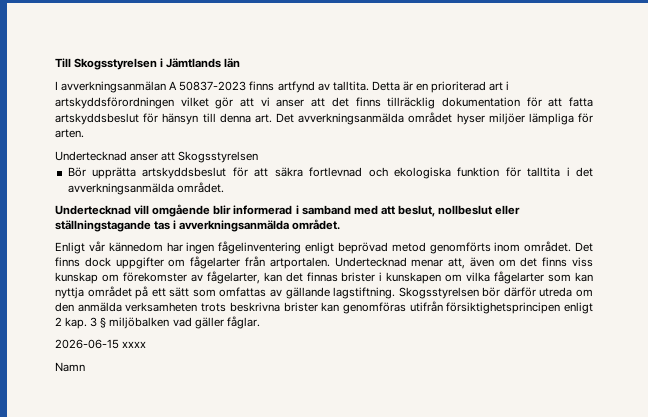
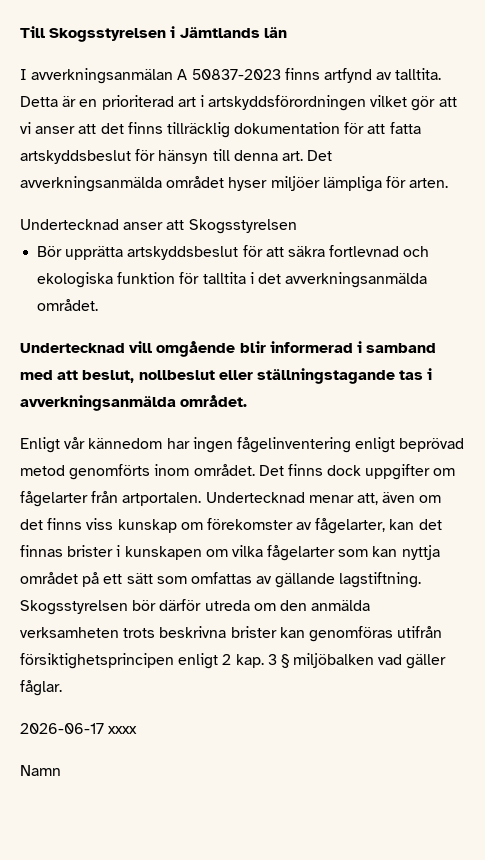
- 2026-06-15 xxxx
+ 2026-06-17 xxxx

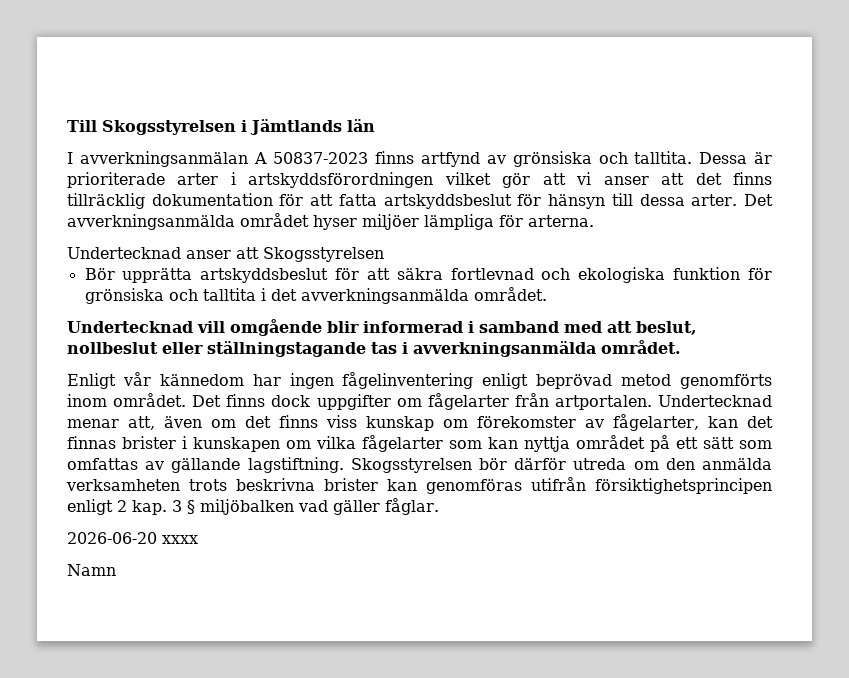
- I avverkningsanmälan A 50837-2023 finns artfynd av talltita. Detta är en prioriterad art i artskyddsförordningen vilket gör att vi anser att det finns tillräcklig dokumentation för att fatta artskyddsbeslut för hänsyn till denna art. Det avverkningsanmälda området hyser miljöer lämpliga för arten.
+ I avverkningsanmälan A 50837-2023 finns artfynd av grönsiska och talltita. Dessa är prioriterade arter i artskyddsförordningen vilket gör att vi anser att det finns tillräcklig dokumentation för att fatta artskyddsbeslut för hänsyn till dessa arter. Det avverkningsanmälda området hyser miljöer lämpliga för arterna.
- Bör upprätta artskyddsbeslut för att säkra fortlevnad och ekologiska funktion för talltita i det avverkningsanmälda området.
+ Bör upprätta artskyddsbeslut för att säkra fortlevnad och ekologiska funktion för grönsiska och talltita i det avverkningsanmälda området.
- 2026-06-17 xxxx
+ 2026-06-20 xxxx

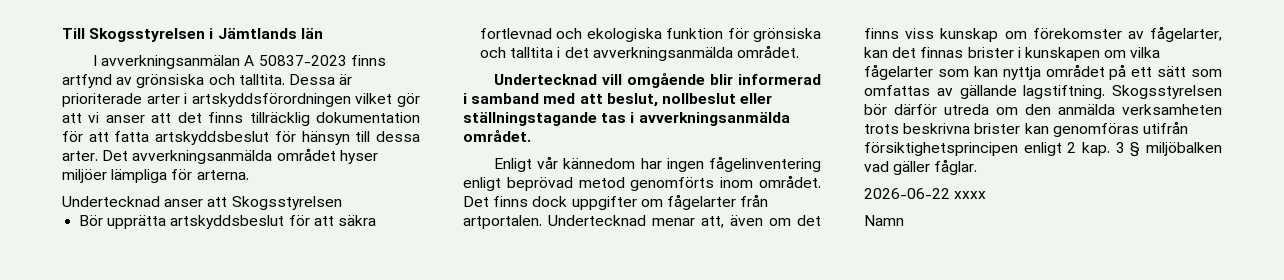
- 2026-06-20 xxxx
+ 2026-06-22 xxxx

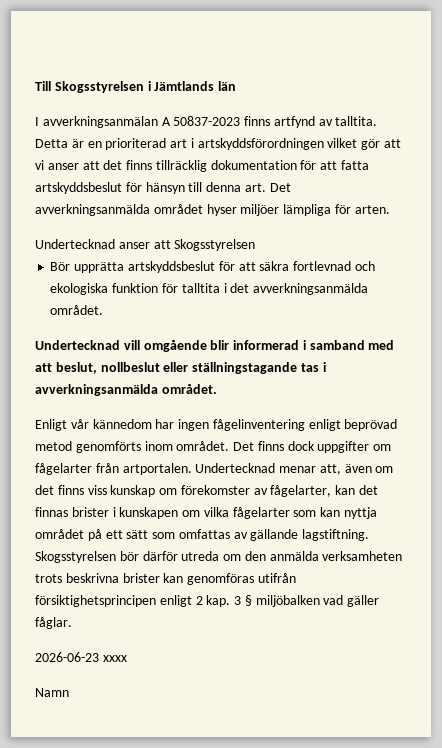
- I avverkningsanmälan A 50837-2023 finns artfynd av grönsiska och talltita. Dessa är prioriterade arter i artskyddsförordningen vilket gör att vi anser att det finns tillräcklig dokumentation för att fatta artskyddsbeslut för hänsyn till dessa arter. Det avverkningsanmälda området hyser miljöer lämpliga för arterna.
+ I avverkningsanmälan A 50837-2023 finns artfynd av talltita. Detta är en prioriterad art i artskyddsförordningen vilket gör att vi anser att det finns tillräcklig dokumentation för att fatta artskyddsbeslut för hänsyn till denna art. Det avverkningsanmälda området hyser miljöer lämpliga för arten.
- Bör upprätta artskyddsbeslut för att säkra fortlevnad och ekologiska funktion för grönsiska och talltita i det avverkningsanmälda området.
+ Bör upprätta artskyddsbeslut för att säkra fortlevnad och ekologiska funktion för talltita i det avverkningsanmälda området.
- 2026-06-22 xxxx
+ 2026-06-23 xxxx

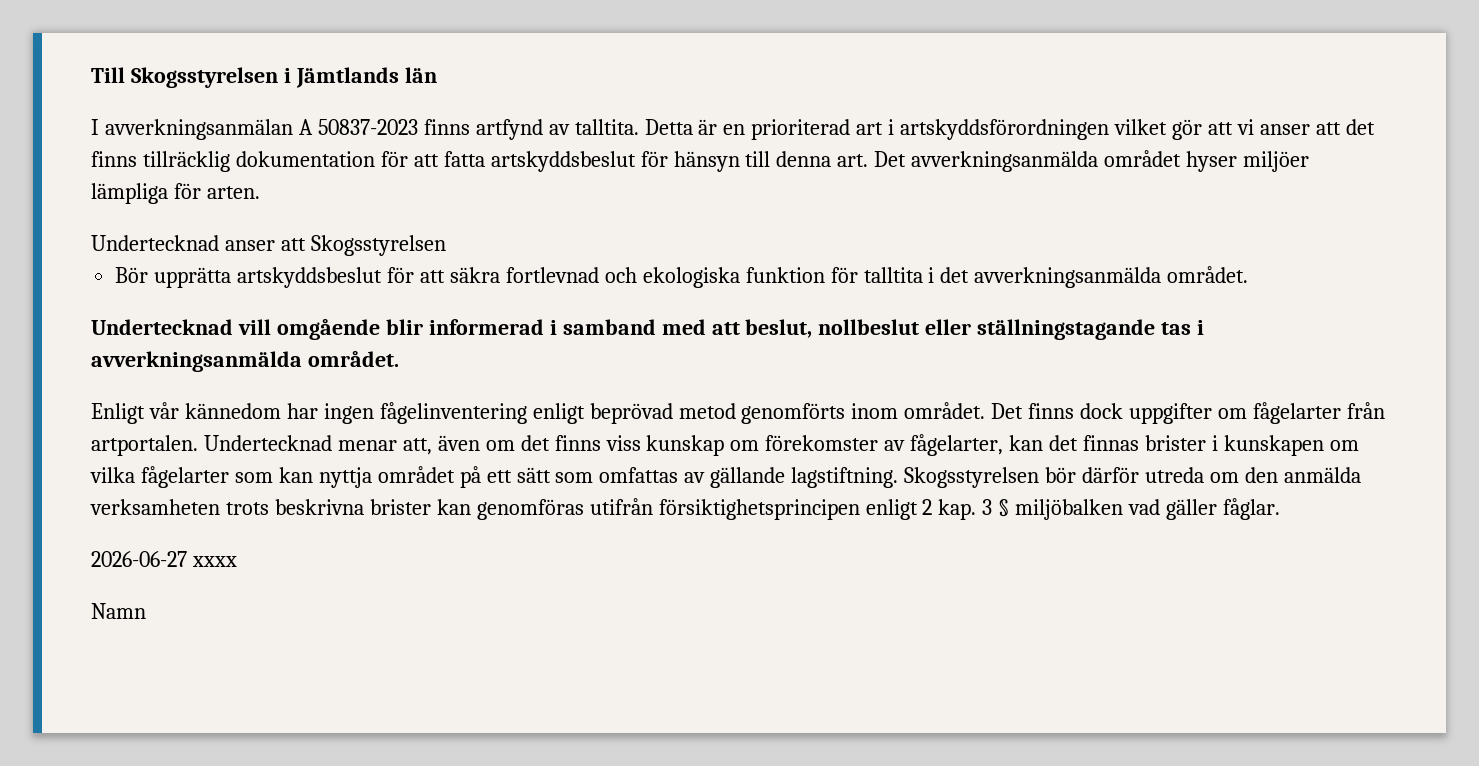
- 2026-06-23 xxxx
+ 2026-06-27 xxxx

